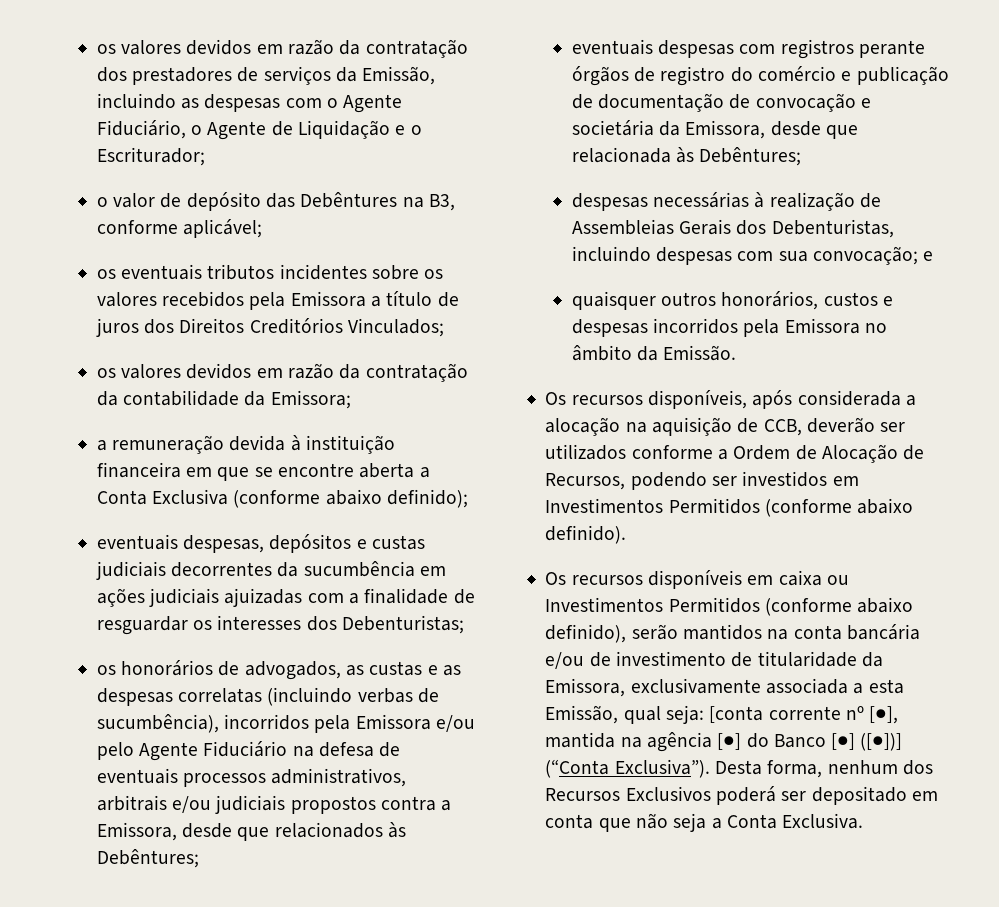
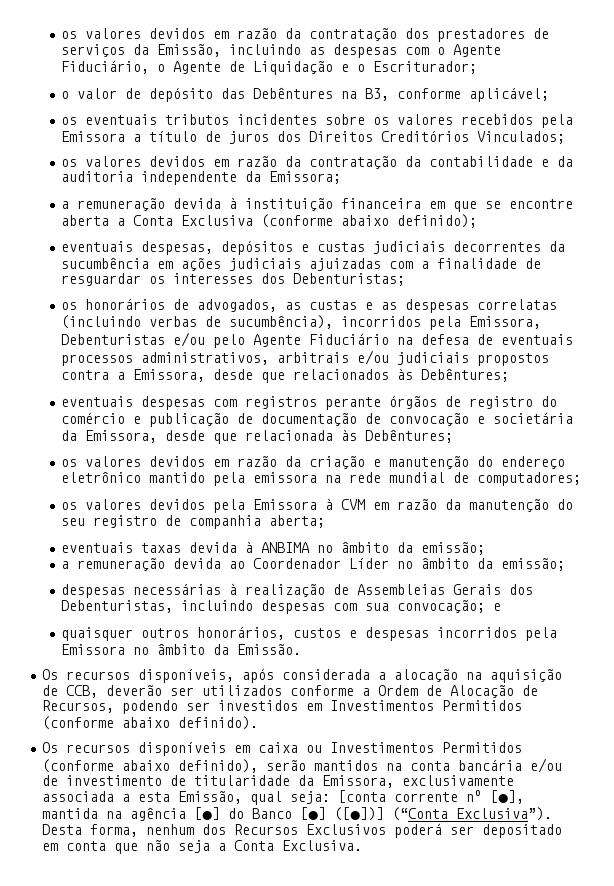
- os valores devidos em razão da contratação da contabilidade da Emissora;
+ os valores devidos em razão da contratação da contabilidade e da auditoria independente da Emissora;
- os honorários de advogados, as custas e as despesas correlatas (incluindo verbas de sucumbência), incorridos pela Emissora e/ou pelo Agente Fiduciário na defesa de eventuais processos administrativos, arbitrais e/ou judiciais propostos contra a Emissora, desde que relacionados às Debêntures;
+ os honorários de advogados, as custas e as despesas correlatas (incluindo verbas de sucumbência), incorridos pela Emissora, Debenturistas e/ou pelo Agente Fiduciário na defesa de eventuais processos administrativos, arbitrais e/ou judiciais propostos contra a Emissora, desde que relacionados às Debêntures;
+ os valores devidos em razão da criação e manutenção do endereço eletrônico mantido pela emissora na rede mundial de computadores;
+ os valores devidos pela Emissora à CVM em razão da manutenção do seu registro de companhia aberta;
+ eventuais taxas devida à ANBIMA no âmbito da emissão;
+ a remuneração devida ao Coordenador Líder no âmbito da emissão;

